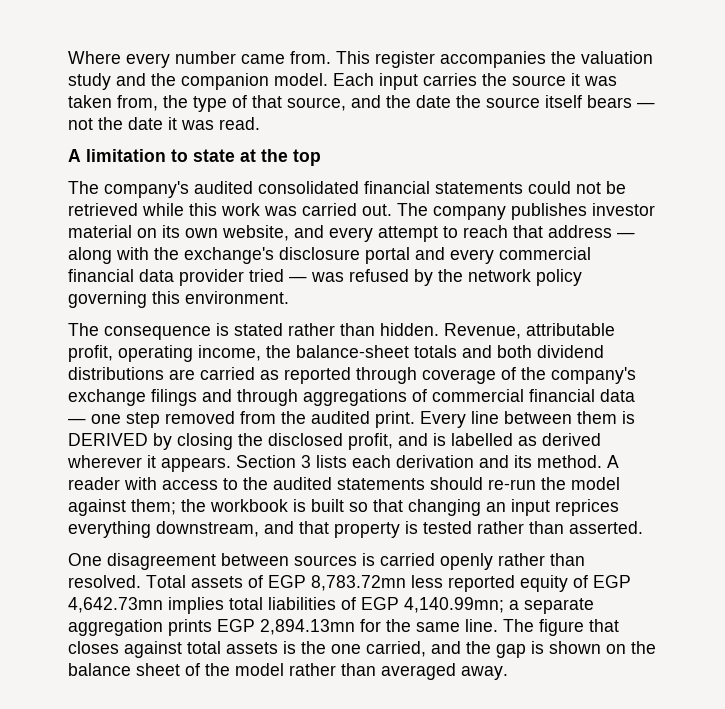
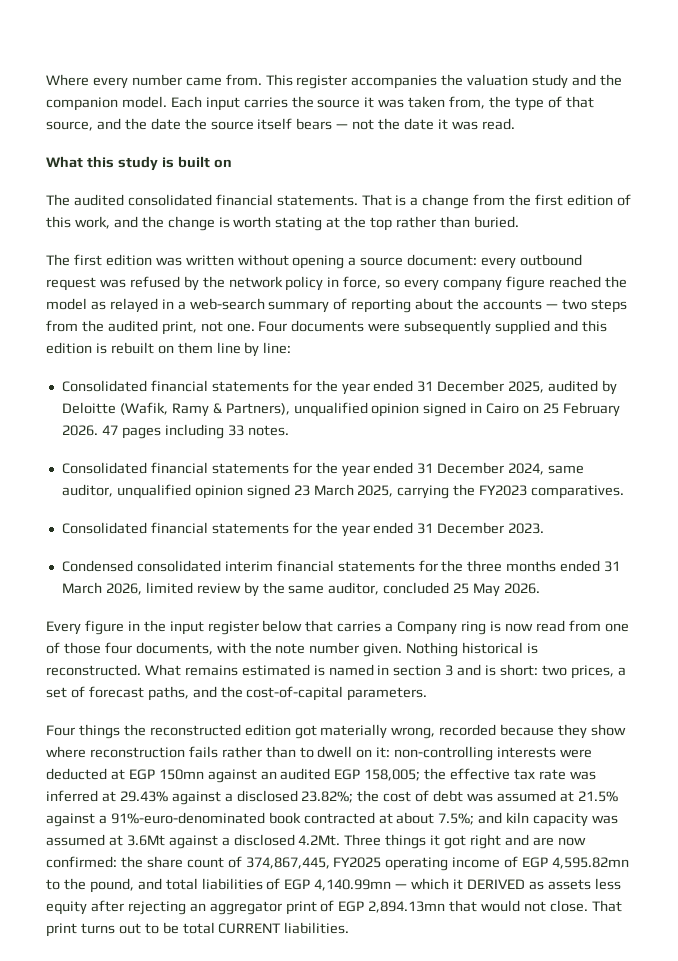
- A limitation to state at the top
- The company's audited consolidated financial statements could not be retrieved while this work was carried out. The company publishes investor material on its own website, and every attempt to reach that address — along with the exchange's disclosure portal and every commercial financial data provider tried — was refused by the network policy governing this environment.
- The consequence is stated rather than hidden. Revenue, attributable profit, operating income, the balance-sheet totals and both dividend distributions are carried as reported through coverage of the company's exchange filings and through aggregations of commercial financial data — one step removed from the audited print. Every line between them is DERIVED by closing the disclosed profit, and is labelled as derived wherever it appears. Section 3 lists each derivation and its method. A reader with access to the audited statements should re-run the model against them; the workbook is built so that changing an input reprices everything downstream, and that property is tested rather than asserted.
- One disagreement between sources is carried openly rather than resolved. Total assets of EGP 8,783.72mn less reported equity of EGP 4,642.73mn implies total liabilities of EGP 4,140.99mn; a separate aggregation prints EGP 2,894.13mn for the same line. The figure that closes against total assets is the one carried, and the gap is shown on the balance sheet of the model rather than averaged away.
+ What this study is built on
+ The audited consolidated financial statements. That is a change from the first edition of this work, and the change is worth stating at the top rather than buried.
+ The first edition was written without opening a source document: every outbound request was refused by the network policy in force, so every company figure reached the model as relayed in a web-search summary of reporting about the accounts — two steps from the audited print, not one. Four documents were subsequently supplied and this edition is rebuilt on them line by line:
+ Consolidated financial statements for the year ended 31 December 2025, audited by Deloitte (Wafik, Ramy & Partners), unqualified opinion signed in Cairo on 25 February 2026. 47 pages including 33 notes.
+ Consolidated financial statements for the year ended 31 December 2024, same auditor, unqualified opinion signed 23 March 2025, carrying the FY2023 comparatives.
+ Consolidated financial statements for the year ended 31 December 2023.
+ Condensed consolidated interim financial statements for the three months ended 31 March 2026, limited review by the same auditor, concluded 25 May 2026.
+ Every figure in the input register below that carries a Company ring is now read from one of those four documents, with the note number given. Nothing historical is reconstructed. What remains estimated is named in section 3 and is short: two prices, a set of forecast paths, and the cost-of-capital parameters.
+ Four things the reconstructed edition got materially wrong, recorded because they show where reconstruction fails rather than to dwell on it: non-controlling interests were deducted at EGP 150mn against an audited EGP 158,005; the effective tax rate was inferred at 29.43% against a disclosed 23.82%; the cost of debt was assumed at 21.5% against a 91%-euro-denominated book contracted at about 7.5%; and kiln capacity was assumed at 3.6Mt against a disclosed 4.2Mt. Three things it got right and are now confirmed: the share count of 374,867,445, FY2025 operating income of EGP 4,595.82mn to the pound, and total liabilities of EGP 4,140.99mn — which it DERIVED as assets less equity after rejecting an aggregator print of EGP 2,894.13mn that would not close. That print turns out to be total CURRENT liabilities.

